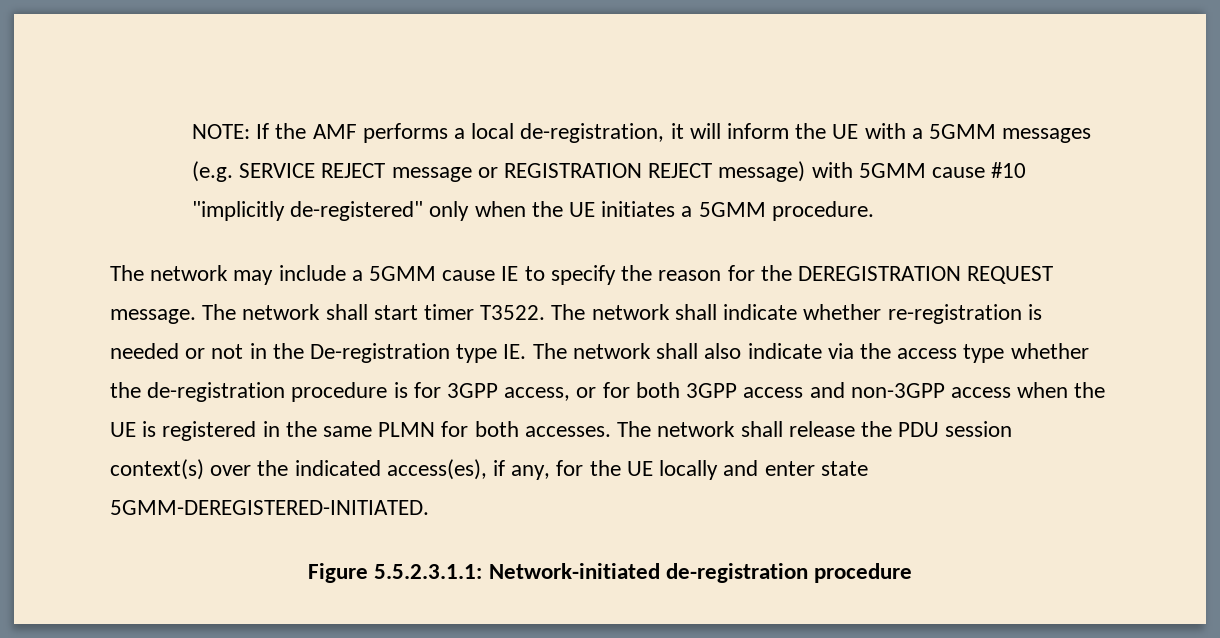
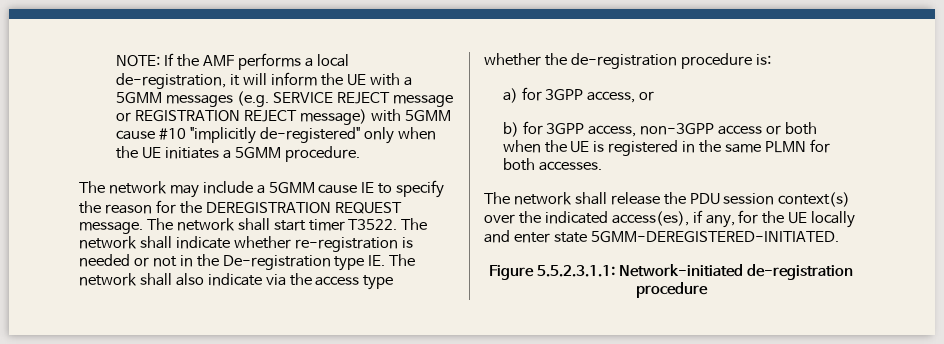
- The network shall indicate whether re-registration is needed or not in the De-registration type IE. The network shall also indicate via the access type whether the de-registration procedure is for 3GPP access, or for both 3GPP access and non-3GPP access when the UE is registered in the same PLMN for both accesses. The network shall release the PDU session context(s) over the indicated access(es), if any, for the UE locally and enter state 5GMM-DEREGISTERED-INITIATED.
+ The network shall indicate whether re-registration is needed or not in the De-registration type IE. The network shall also indicate via the access type whether the de-registration procedure is:
+ a) for 3GPP access, or
+ b) for 3GPP access, non-3GPP access or both when the UE is registered in the same PLMN for both accesses.
+ The network shall release the PDU session context(s) over the indicated access(es), if any, for the UE locally and enter state 5GMM-DEREGISTERED-INITIATED.

